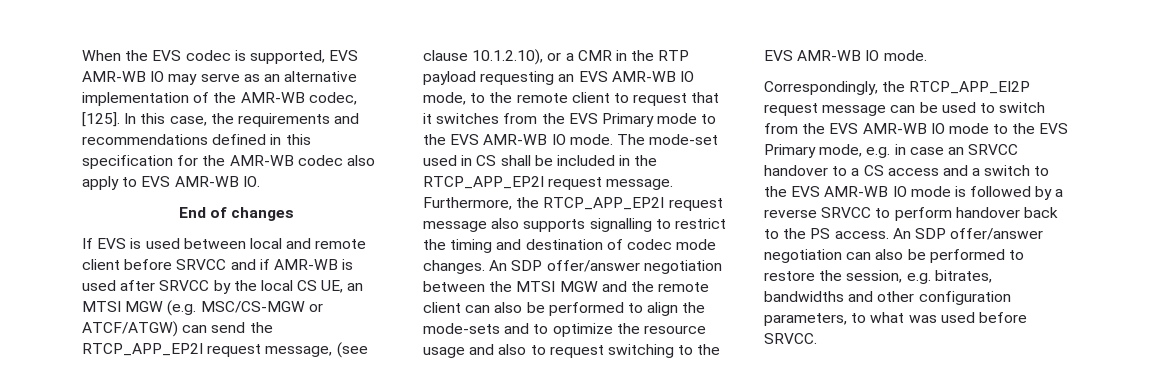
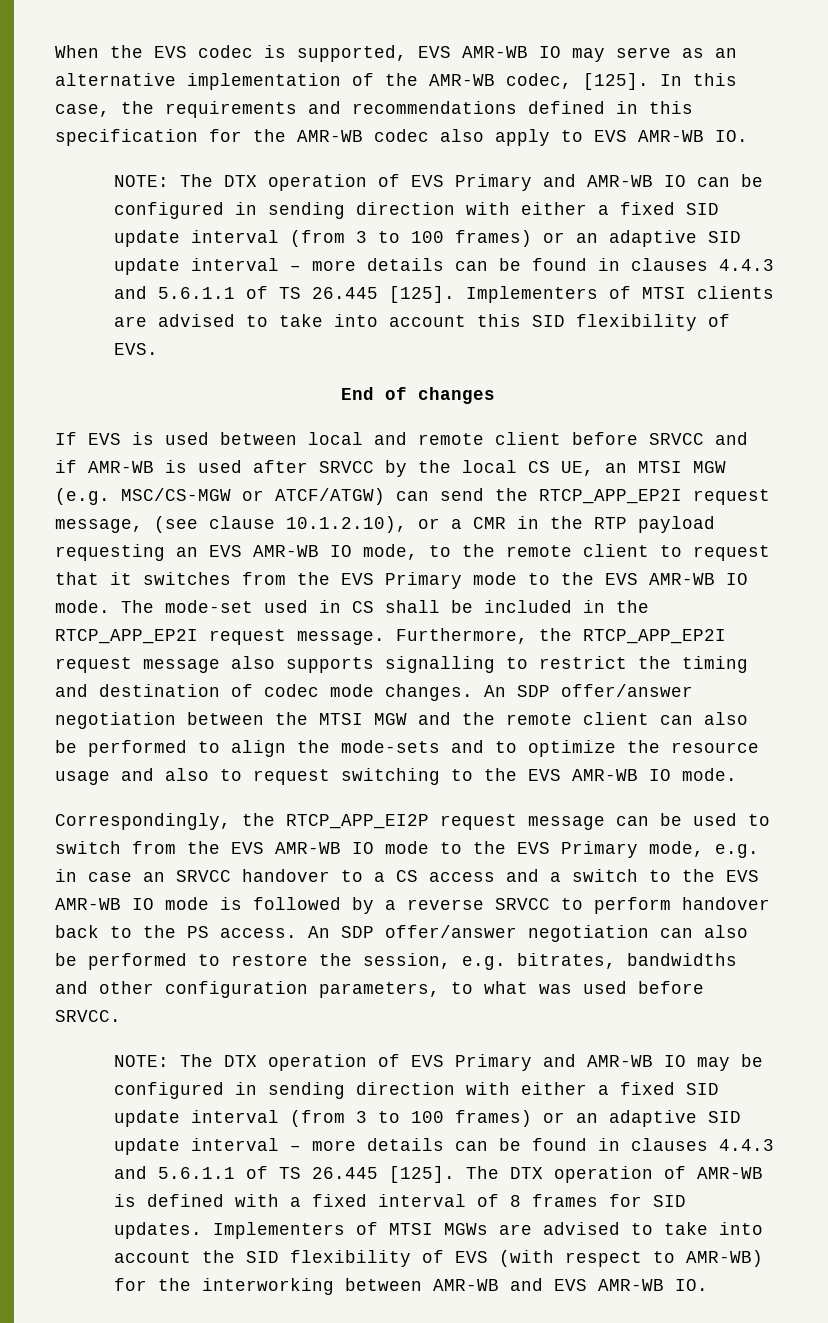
+ NOTE: The DTX operation of EVS Primary and AMR-WB IO can be configured in sending direction with either a fixed SID update interval (from 3 to 100 frames) or an adaptive SID update interval – more details can be found in clauses 4.4.3 and 5.6.1.1 of TS 26.445 [125]. Implementers of MTSI clients are advised to take into account this SID flexibility of EVS.
+ NOTE: The DTX operation of EVS Primary and AMR-WB IO may be configured in sending direction with either a fixed SID update interval (from 3 to 100 frames) or an adaptive SID update interval – more details can be found in clauses 4.4.3 and 5.6.1.1 of TS 26.445 [125]. The DTX operation of AMR-WB is defined with a fixed interval of 8 frames for SID updates. Implementers of MTSI MGWs are advised to take into account the SID flexibility of EVS (with respect to AMR-WB) for the interworking between AMR-WB and EVS AMR-WB IO.

